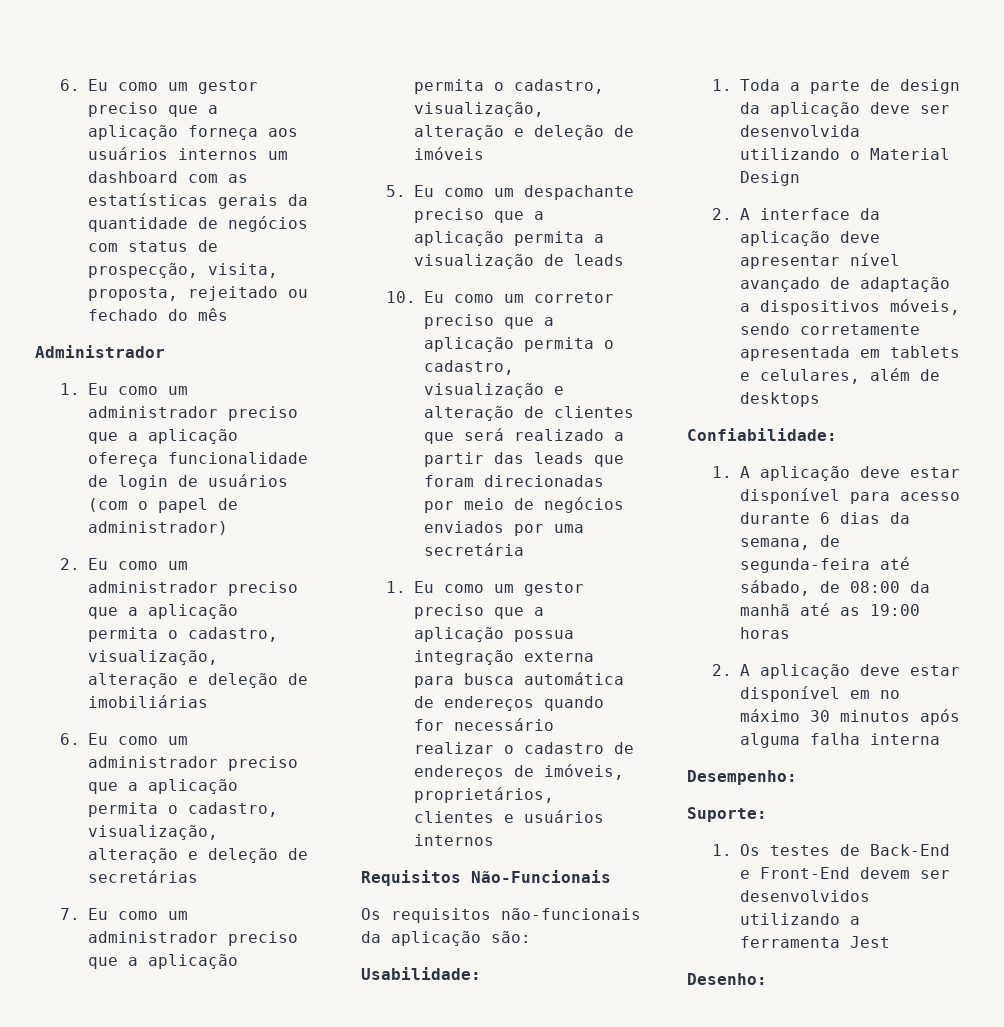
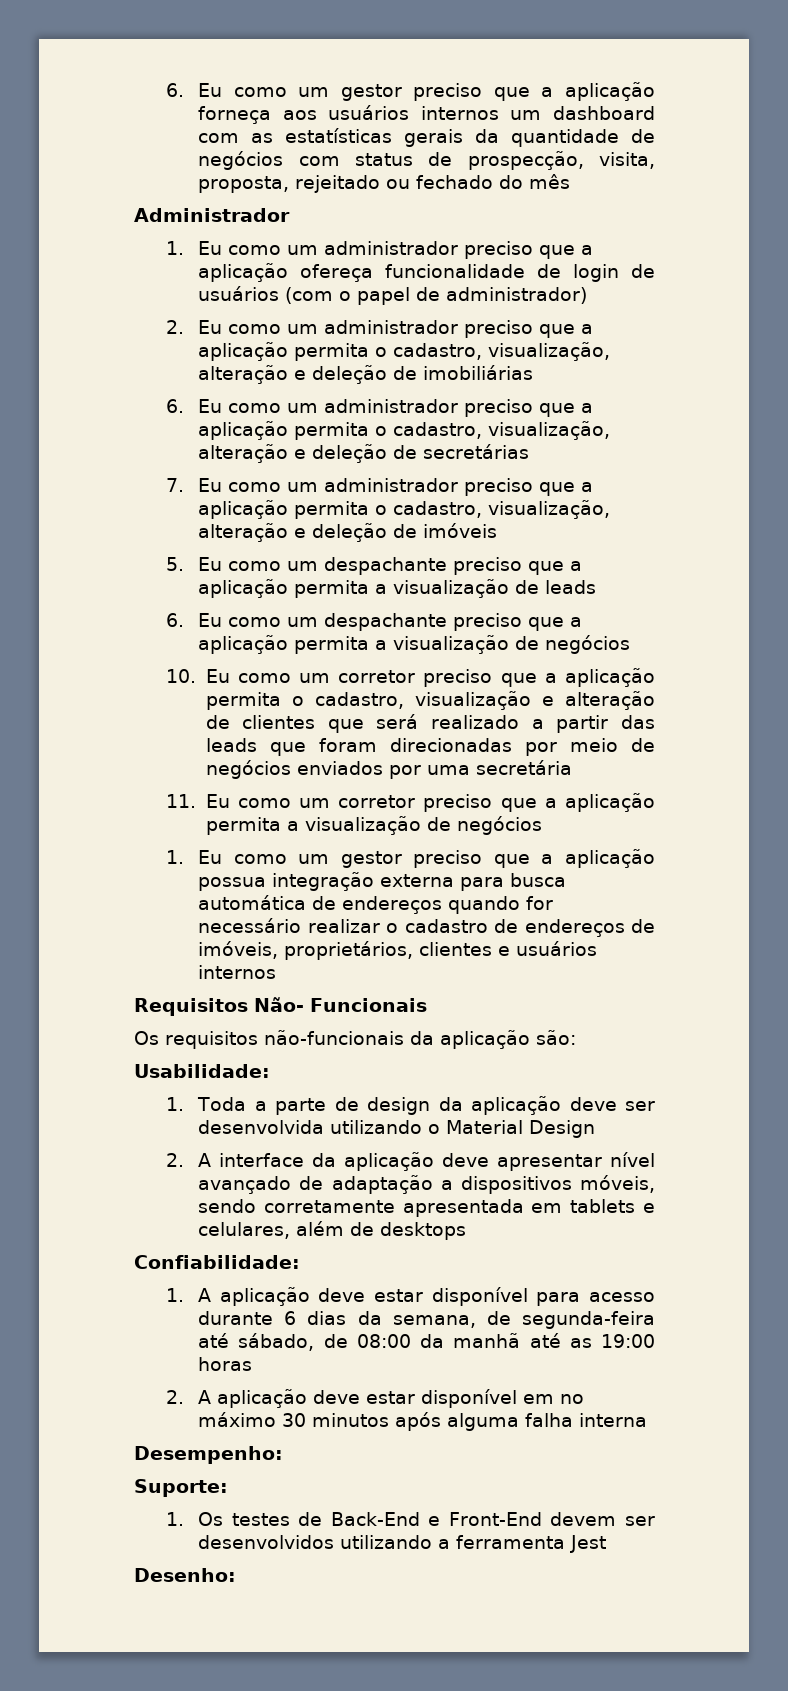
+ 6. Eu como um despachante preciso que a aplicação permita a visualização de negócios
+ 11. Eu como um corretor preciso que a aplicação permita a visualização de negócios
- Requisitos Não-Funcionais
+ Requisitos Não- Funcionais

